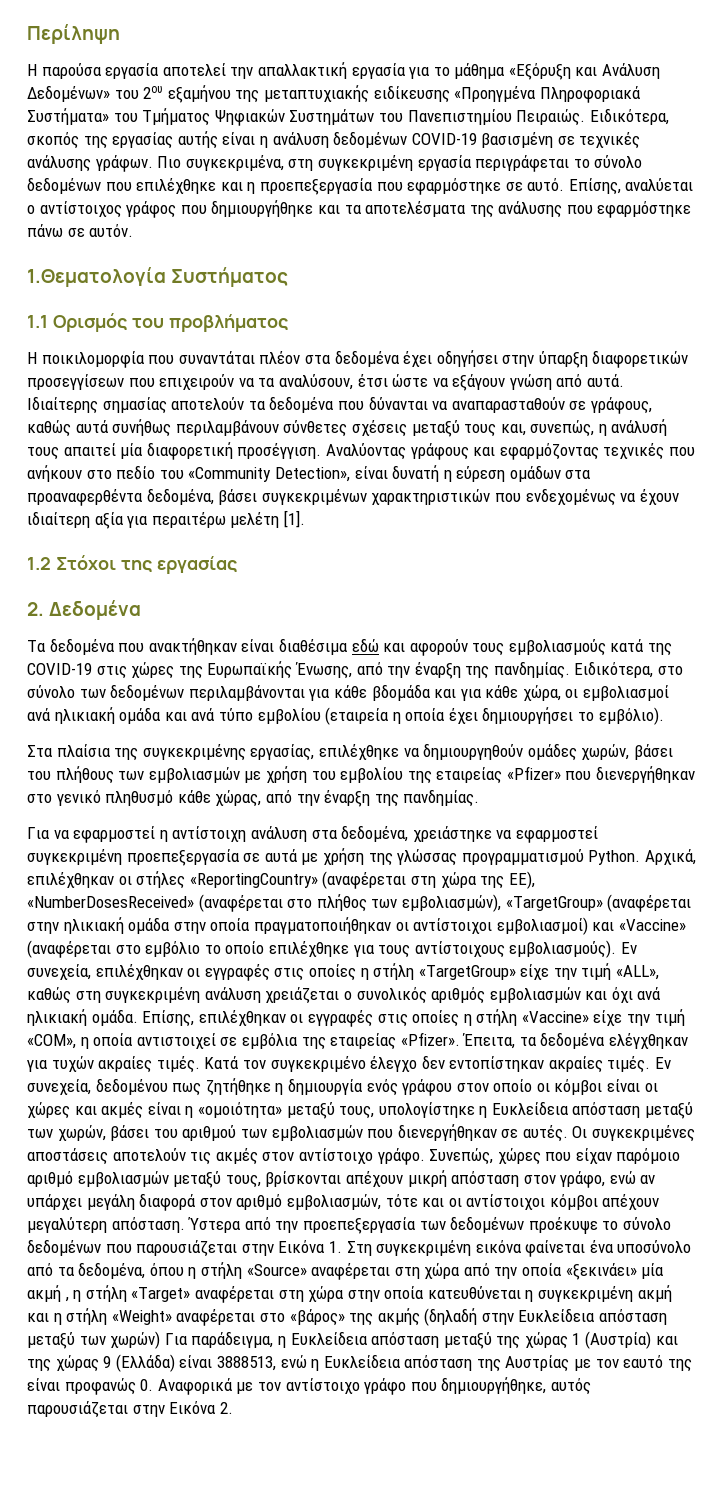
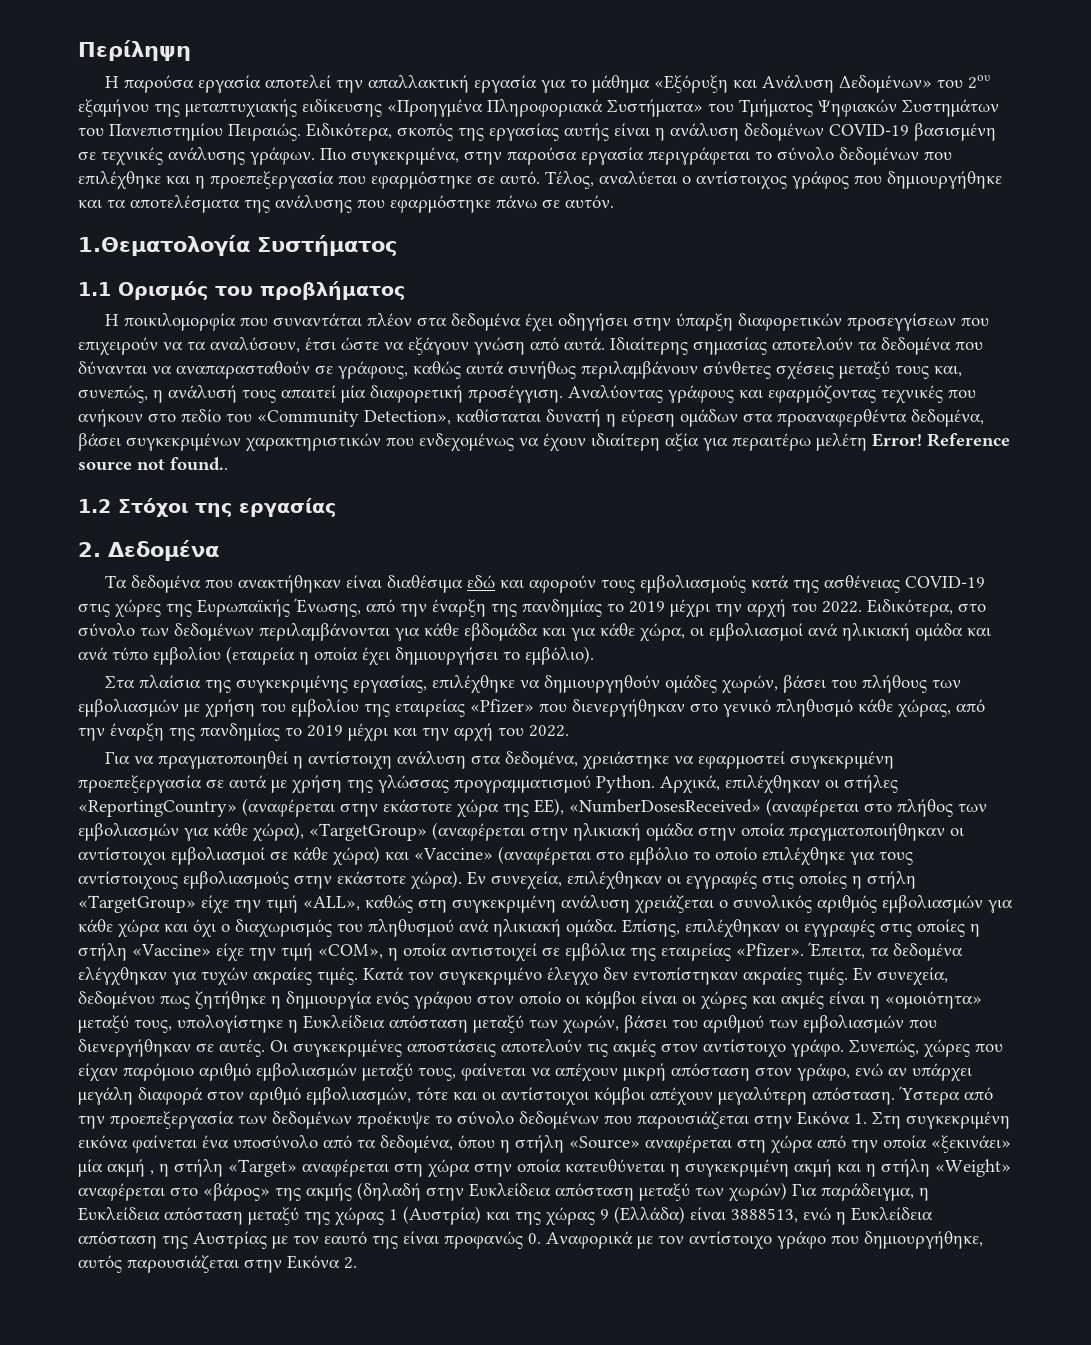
- Πιο συγκεκριμένα, στη συγκεκριμένη εργασία περιγράφεται το σύνολο δεδομένων που επιλέχθηκε και η προεπεξεργασία που εφαρμόστηκε σε αυτό.
+ Πιο συγκεκριμένα, στην παρούσα εργασία περιγράφεται το σύνολο δεδομένων που επιλέχθηκε και η προεπεξεργασία που εφαρμόστηκε σε αυτό.
- Επίσης, αναλύεται ο αντίστοιχος γράφος που δημιουργήθηκε και τα αποτελέσματα της ανάλυσης που εφαρμόστηκε πάνω σε αυτόν.
+ Τέλος, αναλύεται ο αντίστοιχος γράφος που δημιουργήθηκε και τα αποτελέσματα της ανάλυσης που εφαρμόστηκε πάνω σε αυτόν.
- Αναλύοντας γράφους και εφαρμόζοντας τεχνικές που ανήκουν στο πεδίο του «Community Detection», είναι δυνατή η εύρεση ομάδων στα προαναφερθέντα δεδομένα, βάσει συγκεκριμένων χαρακτηριστικών που ενδεχομένως να έχουν ιδιαίτερη αξία για περαιτέρω μελέτη [1].
+ Αναλύοντας γράφους και εφαρμόζοντας τεχνικές που ανήκουν στο πεδίο του «Community Detection», καθίσταται δυνατή η εύρεση ομάδων στα προαναφερθέντα δεδομένα, βάσει συγκεκριμένων χαρακτηριστικών που ενδεχομένως να έχουν ιδιαίτερη αξία για περαιτέρω μελέτη Error! Reference source not found..
- Τα δεδομένα που ανακτήθηκαν είναι διαθέσιμα εδώ και αφορούν τους εμβολιασμούς κατά της COVID-19 στις χώρες της Ευρωπαϊκής Ένωσης, από την έναρξη της πανδημίας.
+ Τα δεδομένα που ανακτήθηκαν είναι διαθέσιμα εδώ και αφορούν τους εμβολιασμούς κατά της ασθένειας COVID-19 στις χώρες της Ευρωπαϊκής Ένωσης, από την έναρξη της πανδημίας το 2019 μέχρι την αρχή του 2022.
- Ειδικότερα, στο σύνολο των δεδομένων περιλαμβάνονται για κάθε βδομάδα και για κάθε χώρα, οι εμβολιασμοί ανά ηλικιακή ομάδα και ανά τύπο εμβολίου (εταιρεία η οποία έχει δημιουργήσει το εμβόλιο).
+ Ειδικότερα, στο σύνολο των δεδομένων περιλαμβάνονται για κάθε εβδομάδα και για κάθε χώρα, οι εμβολιασμοί ανά ηλικιακή ομάδα και ανά τύπο εμβολίου (εταιρεία η οποία έχει δημιουργήσει το εμβόλιο).
- Στα πλαίσια της συγκεκριμένης εργασίας, επιλέχθηκε να δημιουργηθούν ομάδες χωρών, βάσει του πλήθους των εμβολιασμών με χρήση του εμβολίου της εταιρείας «Pfizer» που διενεργήθηκαν στο γενικό πληθυσμό κάθε χώρας, από την έναρξη της πανδημίας.
+ Στα πλαίσια της συγκεκριμένης εργασίας, επιλέχθηκε να δημιουργηθούν ομάδες χωρών, βάσει του πλήθους των εμβολιασμών με χρήση του εμβολίου της εταιρείας «Pfizer» που διενεργήθηκαν στο γενικό πληθυσμό κάθε χώρας, από την έναρξη της πανδημίας το 2019 μέχρι και την αρχή του 2022.
- Για να εφαρμοστεί η αντίστοιχη ανάλυση στα δεδομένα, χρειάστηκε να εφαρμοστεί συγκεκριμένη προεπεξεργασία σε αυτά με χρήση της γλώσσας προγραμματισμού Python.
+ Για να πραγματοποιηθεί η αντίστοιχη ανάλυση στα δεδομένα, χρειάστηκε να εφαρμοστεί συγκεκριμένη προεπεξεργασία σε αυτά με χρήση της γλώσσας προγραμματισμού Python.
- Αρχικά, επιλέχθηκαν οι στήλες «ReportingCountry» (αναφέρεται στη χώρα της ΕΕ), «NumberDosesReceived» (αναφέρεται στο πλήθος των εμβολιασμών), «TargetGroup» (αναφέρεται στην ηλικιακή ομάδα στην οποία πραγματοποιήθηκαν οι αντίστοιχοι εμβολιασμοί) και «Vaccine» (αναφέρεται στο εμβόλιο το οποίο επιλέχθηκε για τους αντίστοιχους εμβολιασμούς).
+ Αρχικά, επιλέχθηκαν οι στήλες «ReportingCountry» (αναφέρεται στην εκάστοτε χώρα της ΕΕ), «NumberDosesReceived» (αναφέρεται στο πλήθος των εμβολιασμών για κάθε χώρα), «TargetGroup» (αναφέρεται στην ηλικιακή ομάδα στην οποία πραγματοποιήθηκαν οι αντίστοιχοι εμβολιασμοί σε κάθε χώρα) και «Vaccine» (αναφέρεται στο εμβόλιο το οποίο επιλέχθηκε για τους αντίστοιχους εμβολιασμούς στην εκάστοτε χώρα).
- Εν συνεχεία, επιλέχθηκαν οι εγγραφές στις οποίες η στήλη «TargetGroup» είχε την τιμή «ALL», καθώς στη συγκεκριμένη ανάλυση χρειάζεται ο συνολικός αριθμός εμβολιασμών και όχι ανά ηλικιακή ομάδα.
+ Εν συνεχεία, επιλέχθηκαν οι εγγραφές στις οποίες η στήλη «TargetGroup» είχε την τιμή «ALL», καθώς στη συγκεκριμένη ανάλυση χρειάζεται ο συνολικός αριθμός εμβολιασμών για κάθε χώρα και όχι ο διαχωρισμός του πληθυσμού ανά ηλικιακή ομάδα.
- Συνεπώς, χώρες που είχαν παρόμοιο αριθμό εμβολιασμών μεταξύ τους, βρίσκονται απέχουν μικρή απόσταση στον γράφο, ενώ αν υπάρχει μεγάλη διαφορά στον αριθμό εμβολιασμών, τότε και οι αντίστοιχοι κόμβοι απέχουν μεγαλύτερη απόσταση.
+ Συνεπώς, χώρες που είχαν παρόμοιο αριθμό εμβολιασμών μεταξύ τους, φαίνεται να απέχουν μικρή απόσταση στον γράφο, ενώ αν υπάρχει μεγάλη διαφορά στον αριθμό εμβολιασμών, τότε και οι αντίστοιχοι κόμβοι απέχουν μεγαλύτερη απόσταση.

